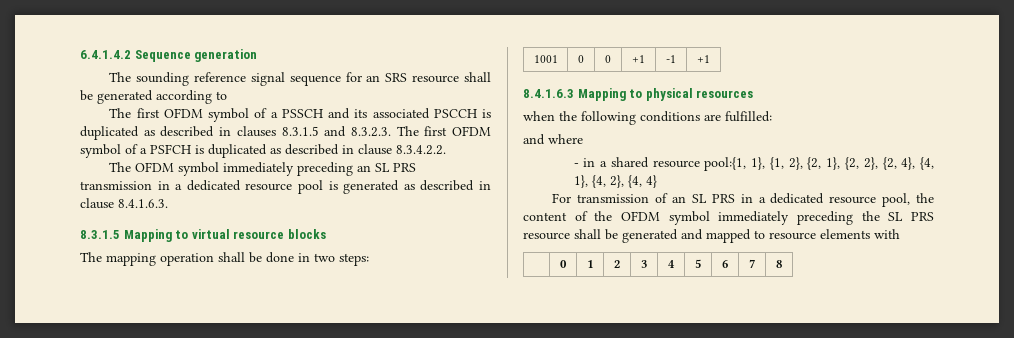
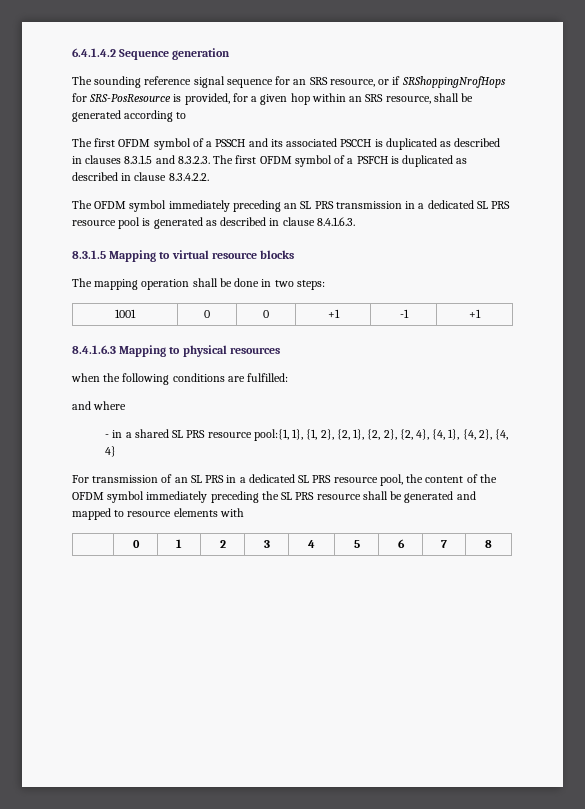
- The sounding reference signal sequence for an SRS resource shall be generated according to
+ The sounding reference signal sequence for an SRS resource, or if SRShoppingNrofHops for SRS-PosResource is provided, for a given hop within an SRS resource, shall be generated according to
- The OFDM symbol immediately preceding an SL PRS transmission in a dedicated resource pool is generated as described in clause 8.4.1.6.3.
+ The OFDM symbol immediately preceding an SL PRS transmission in a dedicated SL PRS resource pool is generated as described in clause 8.4.1.6.3.
- - in a shared resource pool:{1, 1}, {1, 2}, {2, 1}, {2, 2}, {2, 4}, {4, 1}, {4, 2}, {4, 4}
+ - in a shared SL PRS resource pool:{1, 1}, {1, 2}, {2, 1}, {2, 2}, {2, 4}, {4, 1}, {4, 2}, {4, 4}
- For transmission of an SL PRS in a dedicated resource pool, the content of the OFDM symbol immediately preceding the SL PRS resource shall be generated and mapped to resource elements with
+ For transmission of an SL PRS in a dedicated SL PRS resource pool, the content of the OFDM symbol immediately preceding the SL PRS resource shall be generated and mapped to resource elements with

